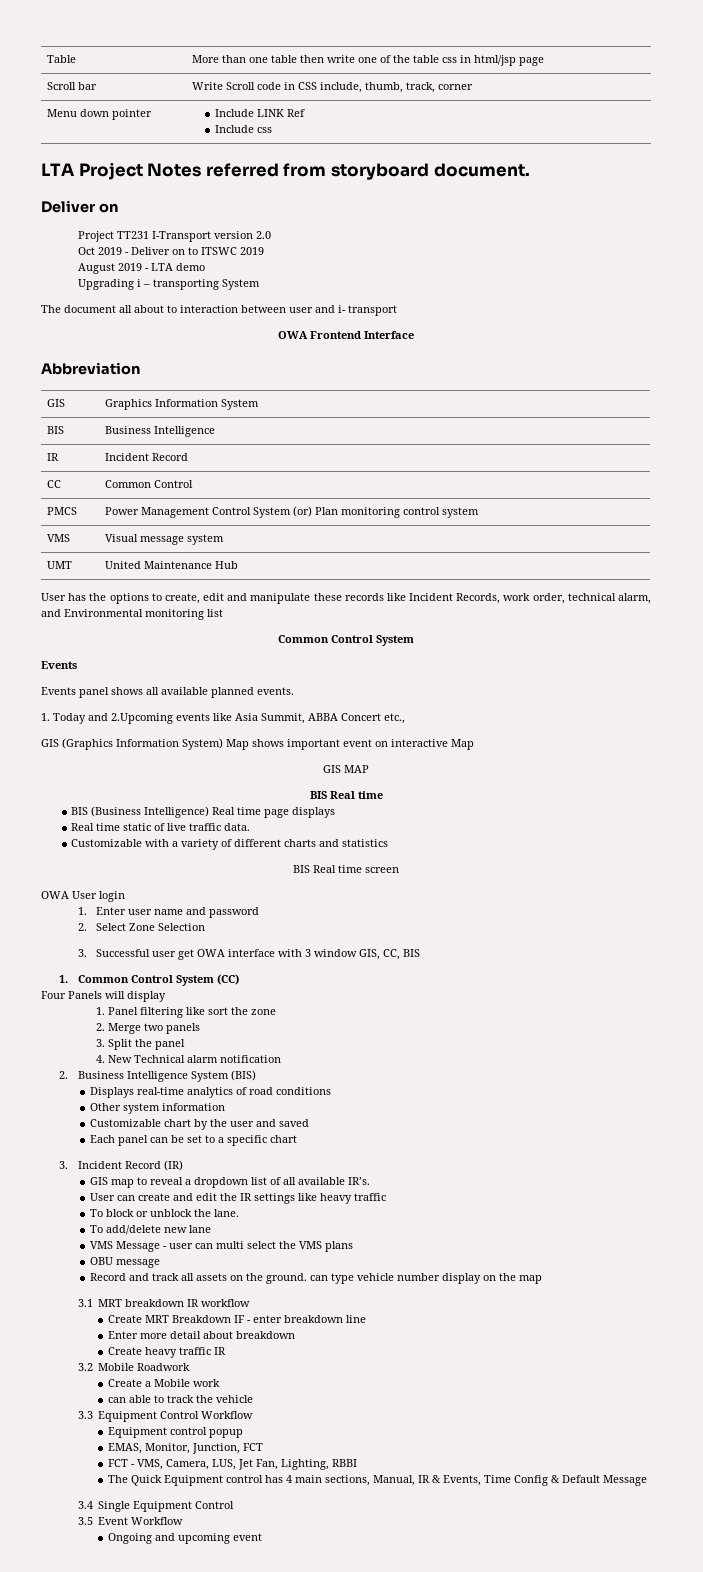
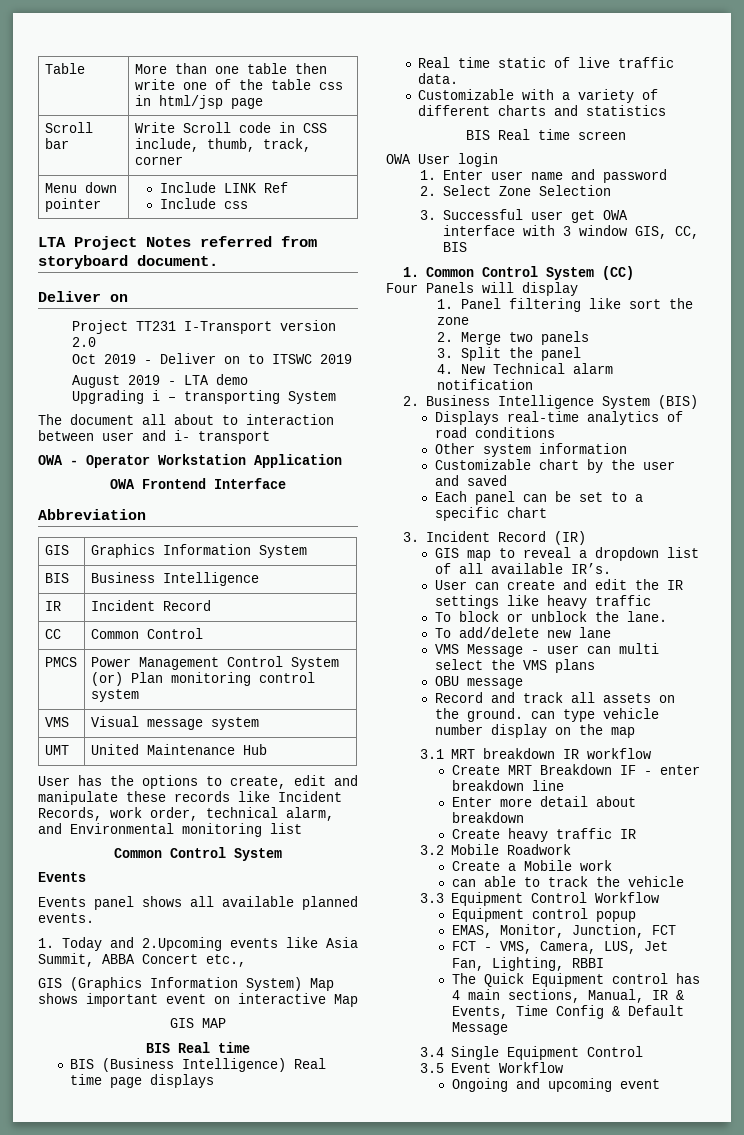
+ OWA - Operator Workstation Application

